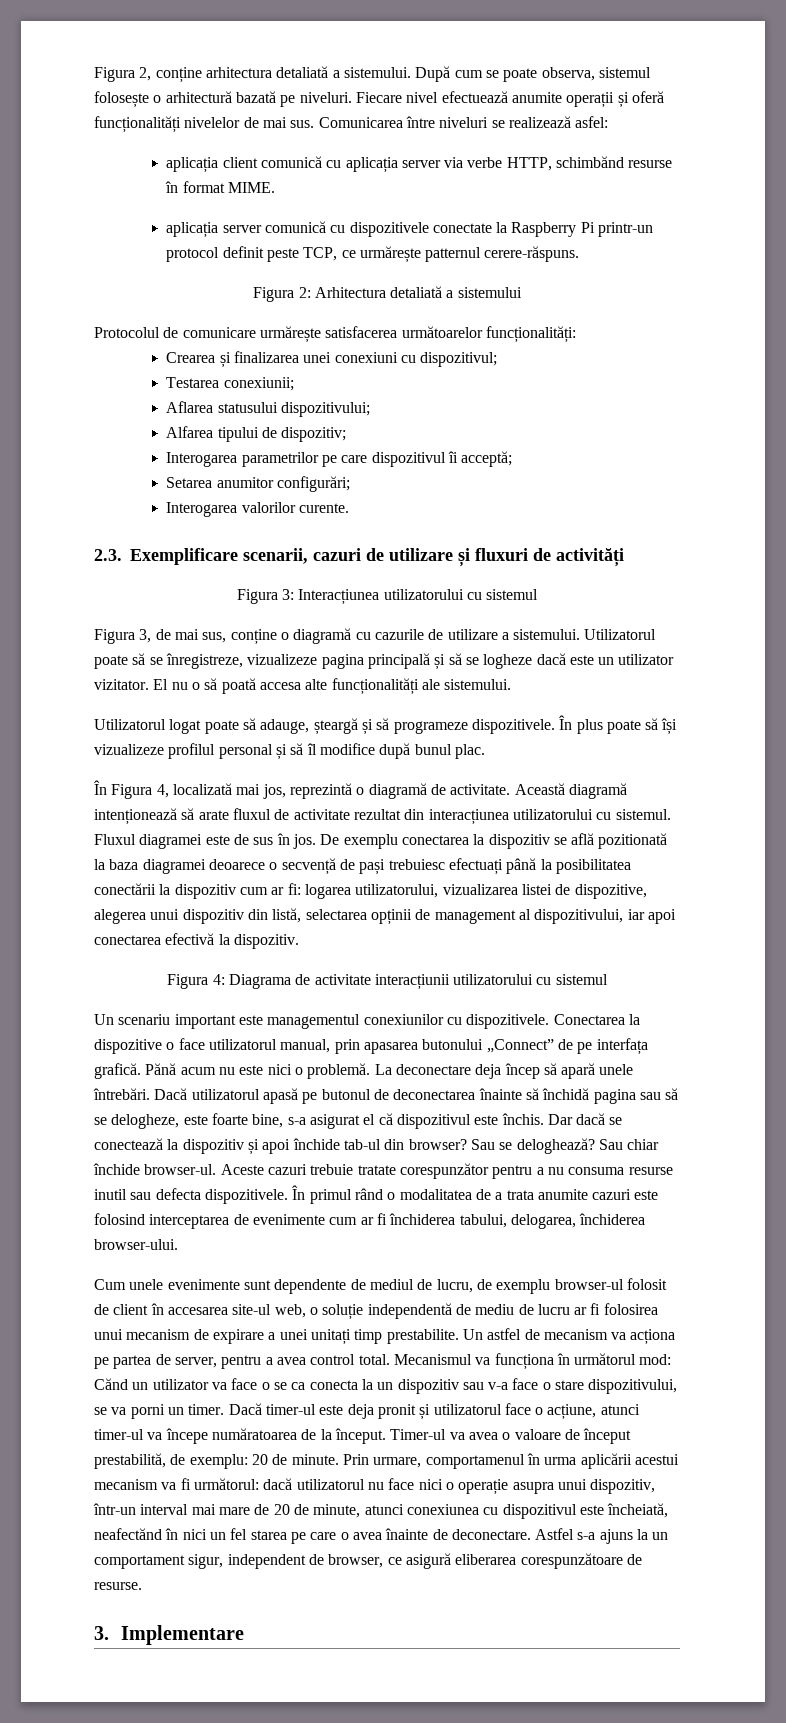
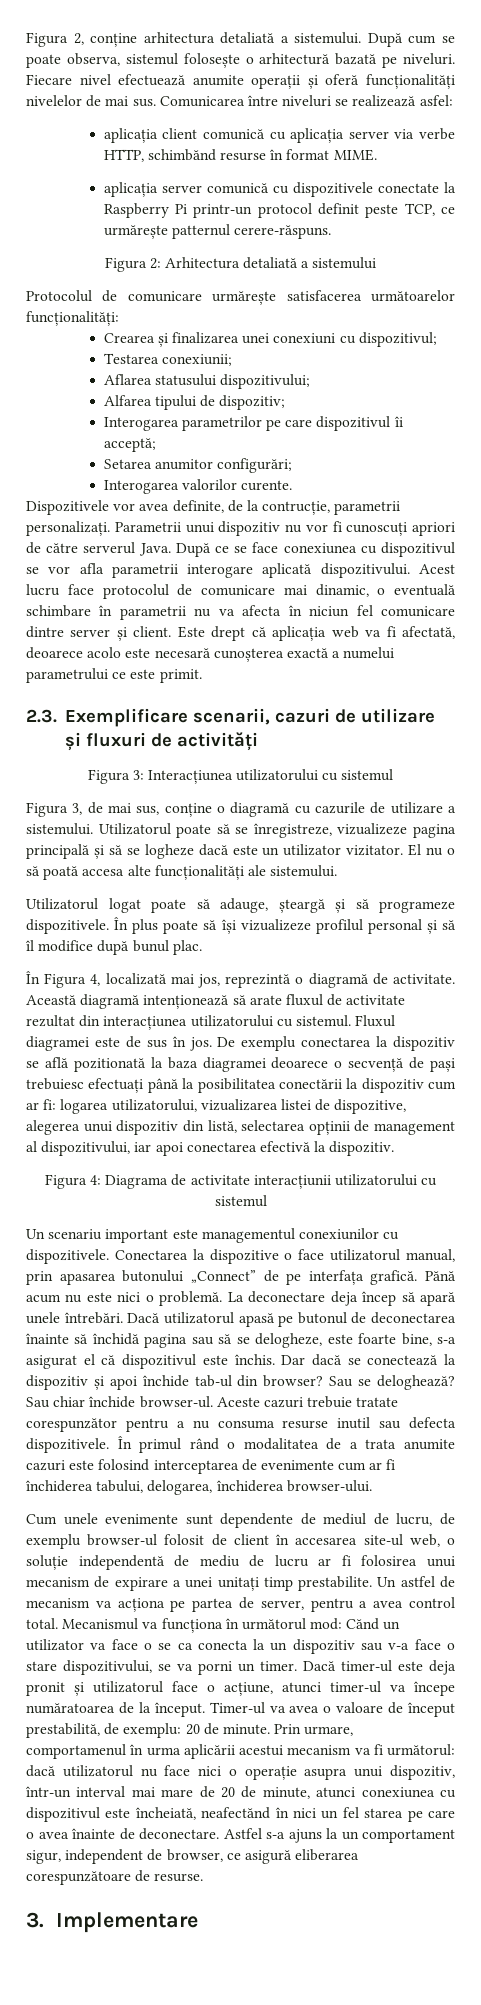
+ Dispozitivele vor avea definite, de la contrucție, parametrii personalizați. Parametrii unui dispozitiv nu vor fi cunoscuți apriori de către serverul Java. După ce se face conexiunea cu dispozitivul se vor afla parametrii interogare aplicată dispozitivului. Acest lucru face protocolul de comunicare mai dinamic, o eventuală schimbare în parametrii nu va afecta în niciun fel comunicare dintre server și client. Este drept că aplicația web va fi afectată, deoarece acolo este necesară cunoșterea exactă a numelui parametrului ce este primit.

